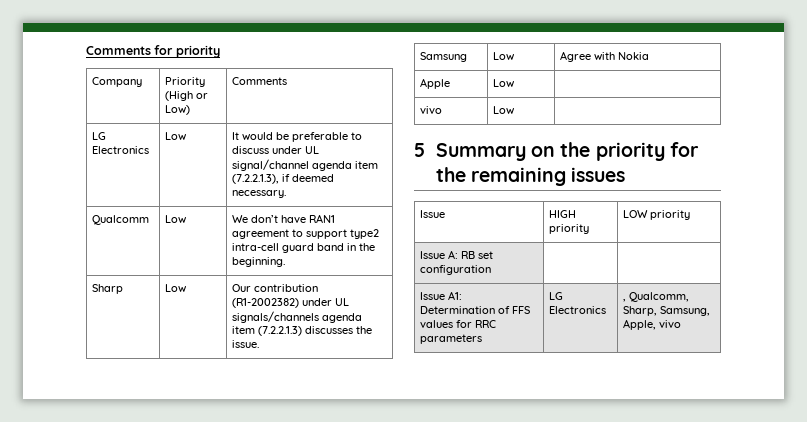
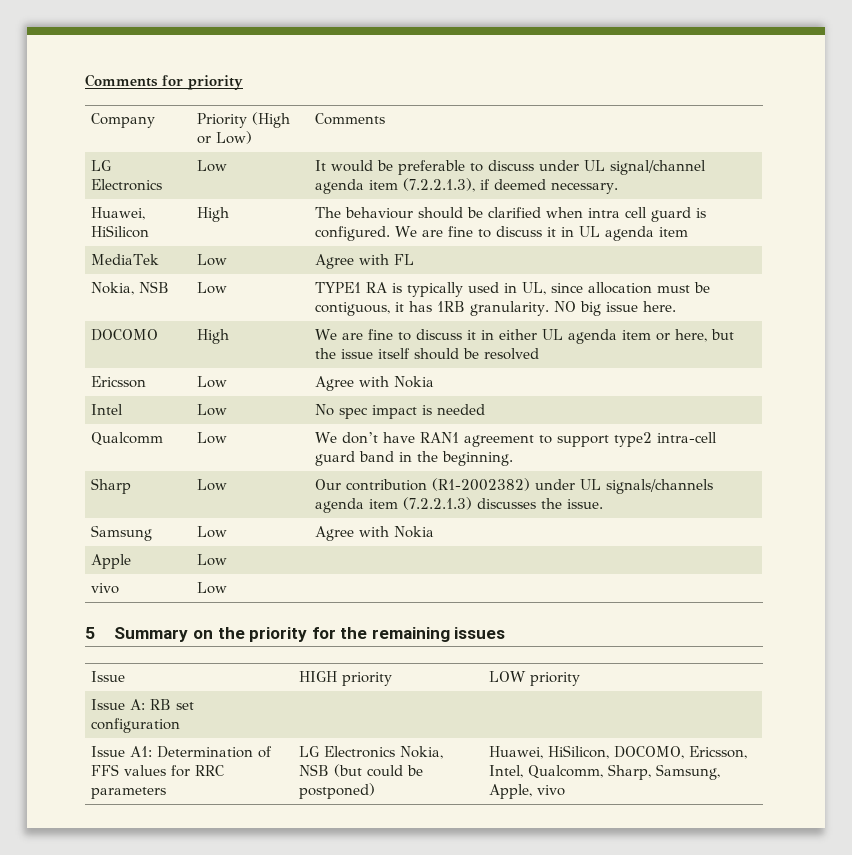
+ Huawei, HiSilicon | High | The behaviour should be clarified when intra cell guard is configured. We are fine to discuss it in UL agenda item
+ MediaTek | Low | Agree with FL
+ Nokia, NSB | Low | TYPE1 RA is typically used in UL, since allocation must be contiguous, it has 1RB granularity. NO big issue here.
+ DOCOMO | High | We are fine to discuss it in either UL agenda item or here, but the issue itself should be resolved
+ Ericsson | Low | Agree with Nokia
+ Intel | Low | No spec impact is needed
- Issue A1: Determination of FFS values for RRC parameters | LG Electronics | , Qualcomm, Sharp, Samsung, Apple, vivo
+ Issue A1: Determination of FFS values for RRC parameters | LG Electronics Nokia, NSB (but could be postponed) | Huawei, HiSilicon, DOCOMO, Ericsson, Intel, Qualcomm, Sharp, Samsung, Apple, vivo

